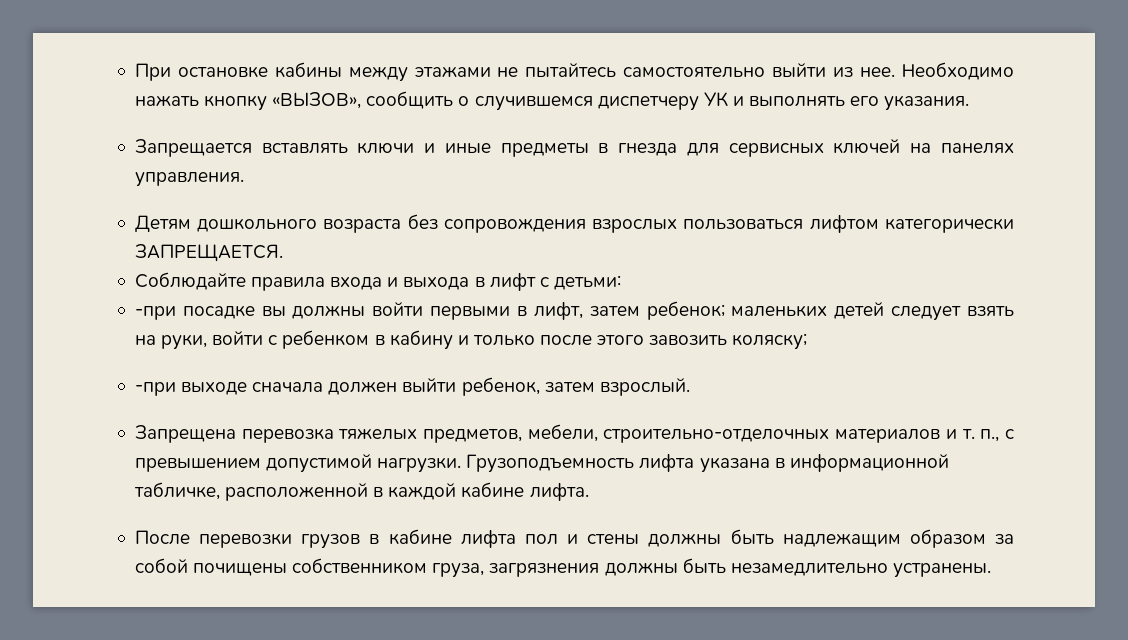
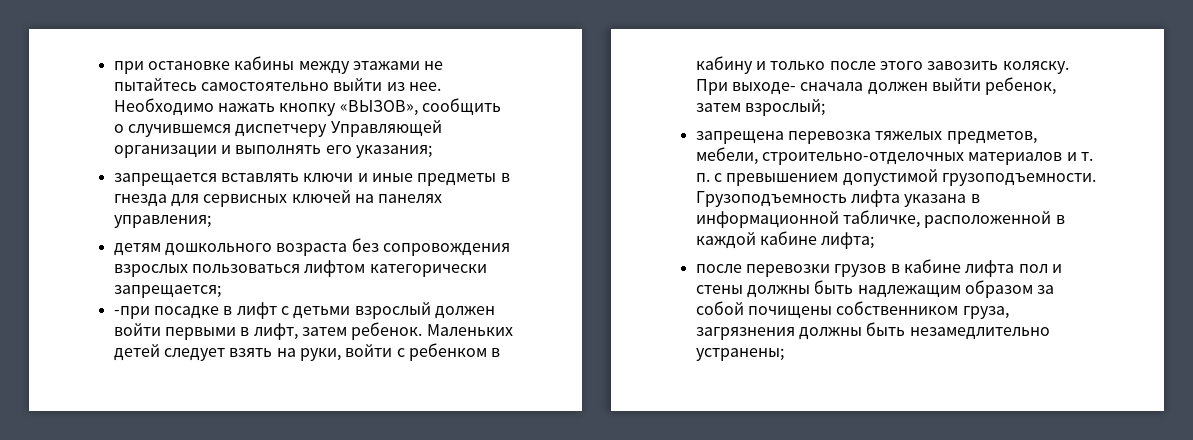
- При остановке кабины между этажами не пытайтесь самостоятельно выйти из нее.
+ при остановке кабины между этажами не пытайтесь самостоятельно выйти из нее.
- Необходимо нажать кнопку «ВЫЗОВ», сообщить о случившемся диспетчеру УК и выполнять его указания.
- Запрещается вставлять ключи и иные предметы в гнезда для сервисных ключей на панелях управления.
- Детям дошкольного возраста без сопровождения взрослых пользоваться лифтом категорически ЗАПРЕЩАЕТСЯ.
- Соблюдайте правила входа и выхода в лифт с детьми:
- -при посадке вы должны войти первыми в лифт, затем ребенок; маленьких детей следует взять на руки, войти с ребенком в кабину и только после этого завозить коляску;
- -при выходе сначала должен выйти ребенок, затем взрослый.
- Запрещена перевозка тяжелых предметов, мебели, строительно-отделочных материалов и т. п., с превышением допустимой нагрузки.
+ Необходимо нажать кнопку «ВЫЗОВ», сообщить о случившемся диспетчеру Управляющей организации и выполнять его указания;
+ запрещается вставлять ключи и иные предметы в гнезда для сервисных ключей на панелях управления;
+ детям дошкольного возраста без сопровождения взрослых пользоваться лифтом категорически запрещается;
+ -при посадке в лифт с детьми взрослый должен войти первыми в лифт, затем ребенок. Маленьких детей следует взять на руки, войти с ребенком в кабину и только после этого завозить коляску. При выходе- сначала должен выйти ребенок, затем взрослый;
+ запрещена перевозка тяжелых предметов, мебели, строительно-отделочных материалов и т. п. с превышением допустимой грузоподъемности.
- Грузоподъемность лифта указана в информационной табличке, расположенной в каждой кабине лифта.
- После перевозки грузов в кабине лифта пол и стены должны быть надлежащим образом за собой почищены собственником груза, загрязнения должны быть незамедлительно устранены.
+ Грузоподъемность лифта указана в информационной табличке, расположенной в каждой кабине лифта;
+ после перевозки грузов в кабине лифта пол и стены должны быть надлежащим образом за собой почищены собственником груза, загрязнения должны быть незамедлительно устранены;

